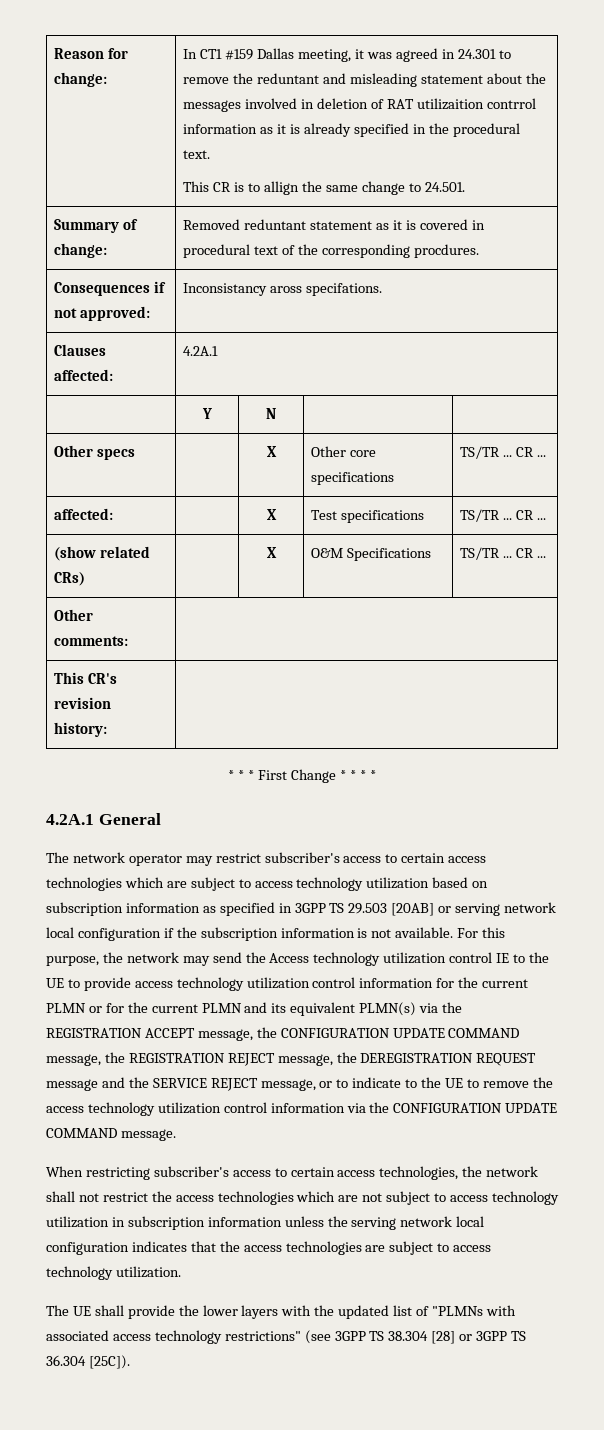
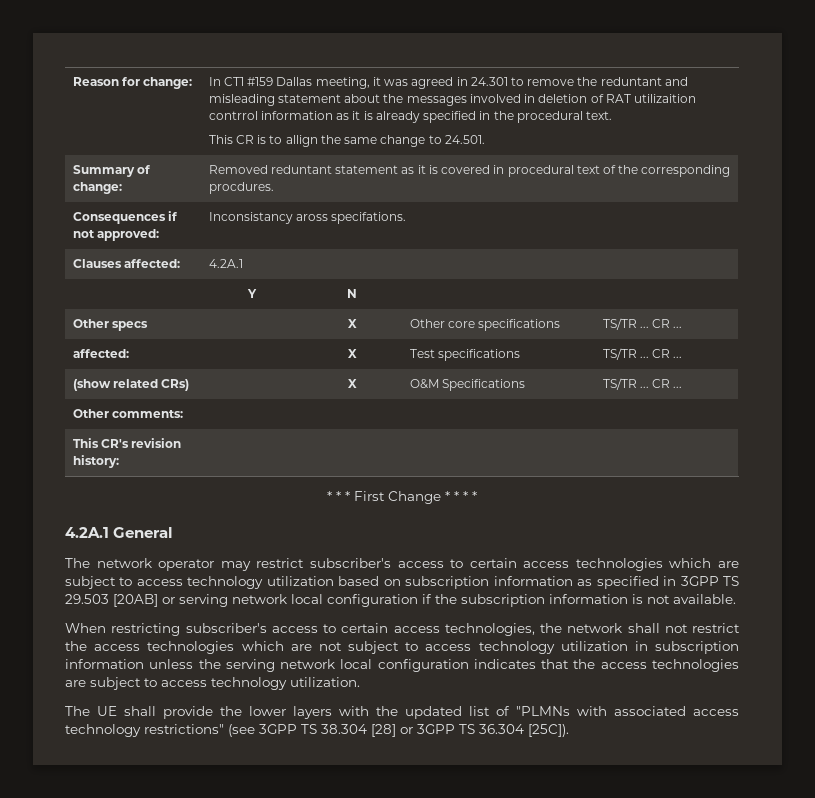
- For this purpose, the network may send the Access technology utilization control IE to the UE to provide access technology utilization control information for the current PLMN or for the current PLMN and its equivalent PLMN(s) via the REGISTRATION ACCEPT message, the CONFIGURATION UPDATE COMMAND message, the REGISTRATION REJECT message, the DEREGISTRATION REQUEST message and the SERVICE REJECT message, or to indicate to the UE to remove the access technology utilization control information via the CONFIGURATION UPDATE COMMAND message.

